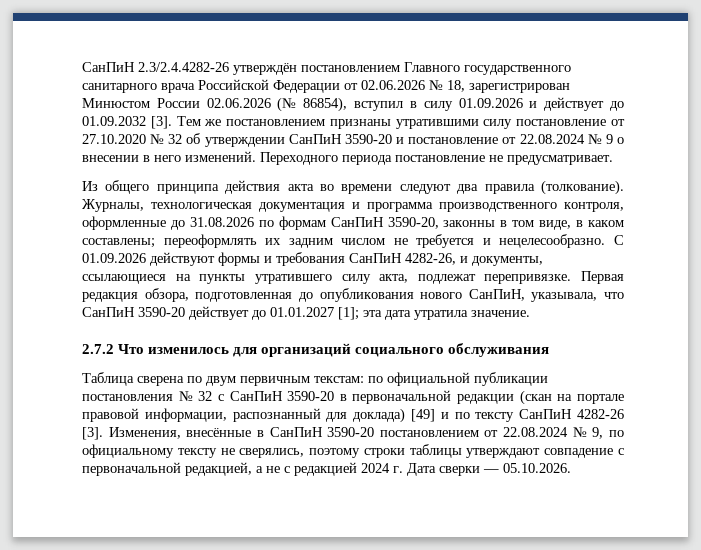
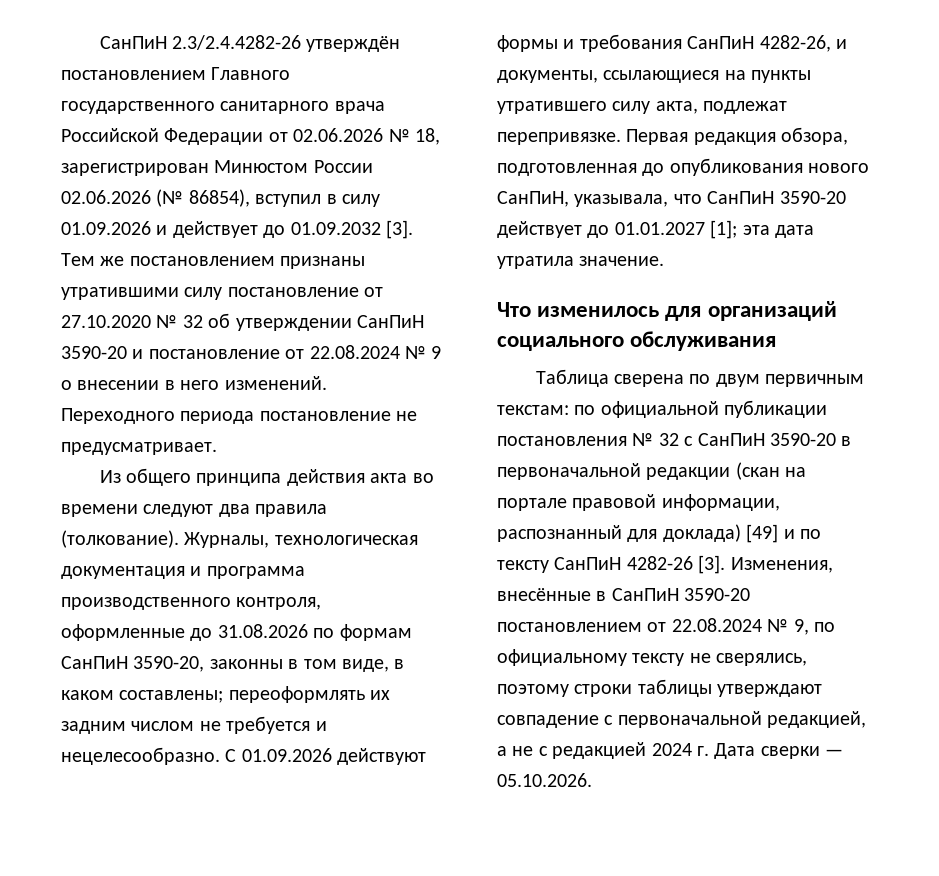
- 2.7.2 Что изменилось для организаций социального обслуживания
+ Что изменилось для организаций социального обслуживания

